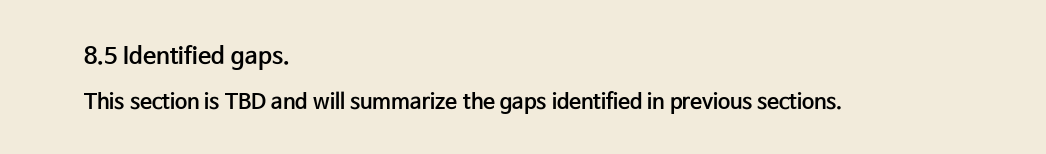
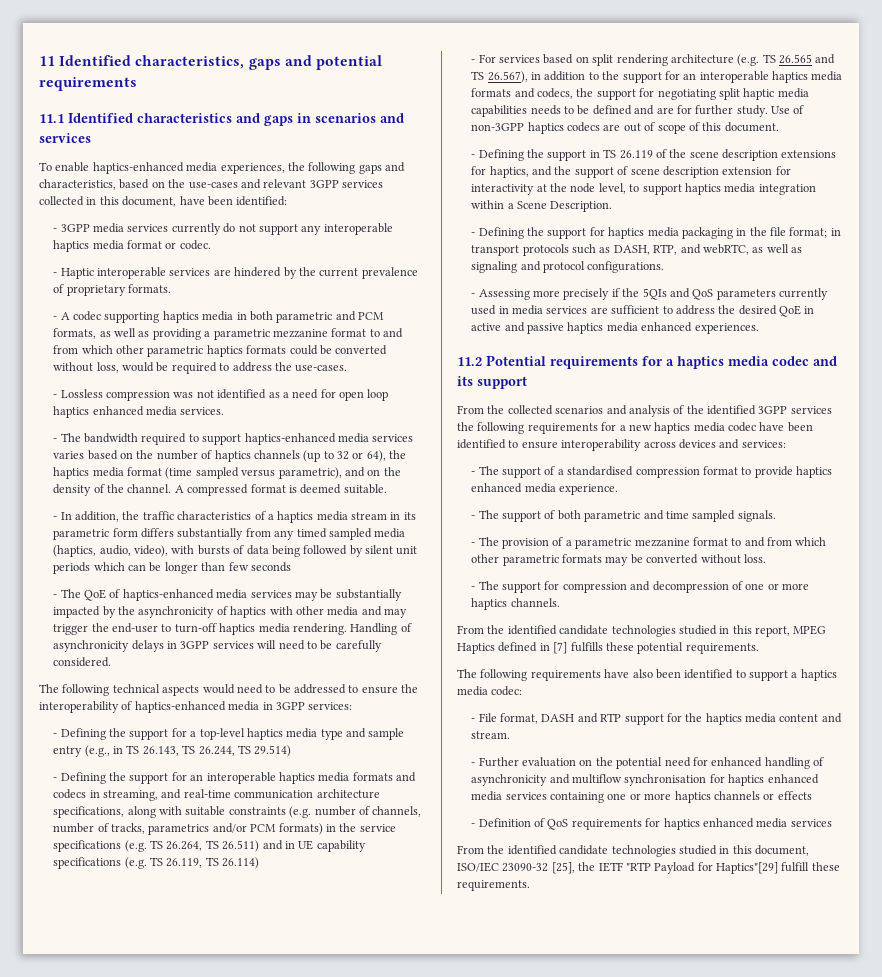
- 8.5 Identified gaps.
- This section is TBD and will summarize the gaps identified in previous sections.
+ 11 Identified characteristics, gaps and potential requirements
+ 11.1 Identified characteristics and gaps in scenarios and services
+ To enable haptics-enhanced media experiences, the following gaps and characteristics, based on the use-cases and relevant 3GPP services collected in this document, have been identified:
+ - 3GPP media services currently do not support any interoperable haptics media format or codec.
+ - Haptic interoperable services are hindered by the current prevalence of proprietary formats.
+ - A codec supporting haptics media in both parametric and PCM formats, as well as providing a parametric mezzanine format to and from which other parametric haptics formats could be converted without loss, would be required to address the use-cases.
+ - Lossless compression was not identified as a need for open loop haptics enhanced media services.
+ - The bandwidth required to support haptics-enhanced media services varies based on the number of haptics channels (up to 32 or 64), the haptics media format (time sampled versus parametric), and on the density of the channel. A compressed format is deemed suitable.
+ - In addition, the traffic characteristics of a haptics media stream in its parametric form differs substantially from any timed sampled media (haptics, audio, video), with bursts of data being followed by silent unit periods which can be longer than few seconds
+ - The QoE of haptics-enhanced media services may be substantially impacted by the asynchronicity of haptics with other media and may trigger the end-user to turn-off haptics media rendering. Handling of asynchronicity delays in 3GPP services will need to be carefully considered.
+ The following technical aspects would need to be addressed to ensure the interoperability of haptics-enhanced media in 3GPP services:
+ - Defining the support for a top-level haptics media type and sample entry (e.g., in TS 26.143, TS 26.244, TS 29.514)
+ - Defining the support for an interoperable haptics media formats and codecs in streaming, and real-time communication architecture specifications, along with suitable constraints (e.g. number of channels, number of tracks, parametrics and/or PCM formats) in the service specifications (e.g. TS 26.264, TS 26.511) and in UE capability specifications (e.g. TS 26.119, TS 26.114)
+ - For services based on split rendering architecture (e.g. TS 26.565 and TS 26.567), in addition to the support for an interoperable haptics media formats and codecs, the support for negotiating split haptic media capabilities needs to be defined and are for further study. Use of non-3GPP haptics codecs are out of scope of this document.
+ - Defining the support in TS 26.119 of the scene description extensions for haptics, and the support of scene description extension for interactivity at the node level, to support haptics media integration within a Scene Description.
+ - Defining the support for haptics media packaging in the file format; in transport protocols such as DASH, RTP, and webRTC, as well as signaling and protocol configurations.
+ - Assessing more precisely if the 5QIs and QoS parameters currently used in media services are sufficient to address the desired QoE in active and passive haptics media enhanced experiences.
+ 11.2 Potential requirements for a haptics media codec and its support
+ From the collected scenarios and analysis of the identified 3GPP services the following requirements for a new haptics media codec have been identified to ensure interoperability across devices and services:
+ - The support of a standardised compression format to provide haptics enhanced media experience.
+ - The support of both parametric and time sampled signals.
+ - The provision of a parametric mezzanine format to and from which other parametric formats may be converted without loss.
+ - The support for compression and decompression of one or more haptics channels.
+ From the identified candidate technologies studied in this report, MPEG Haptics defined in [7] fulfills these potential requirements.
+ The following requirements have also been identified to support a haptics media codec:
+ - File format, DASH and RTP support for the haptics media content and stream.
+ - Further evaluation on the potential need for enhanced handling of asynchronicity and multiflow synchronisation for haptics enhanced media services containing one or more haptics channels or effects
+ - Definition of QoS requirements for haptics enhanced media services
+ From the identified candidate technologies studied in this document, ISO/IEC 23090-32 [25], the IETF "RTP Payload for Haptics"[29] fulfill these requirements.

